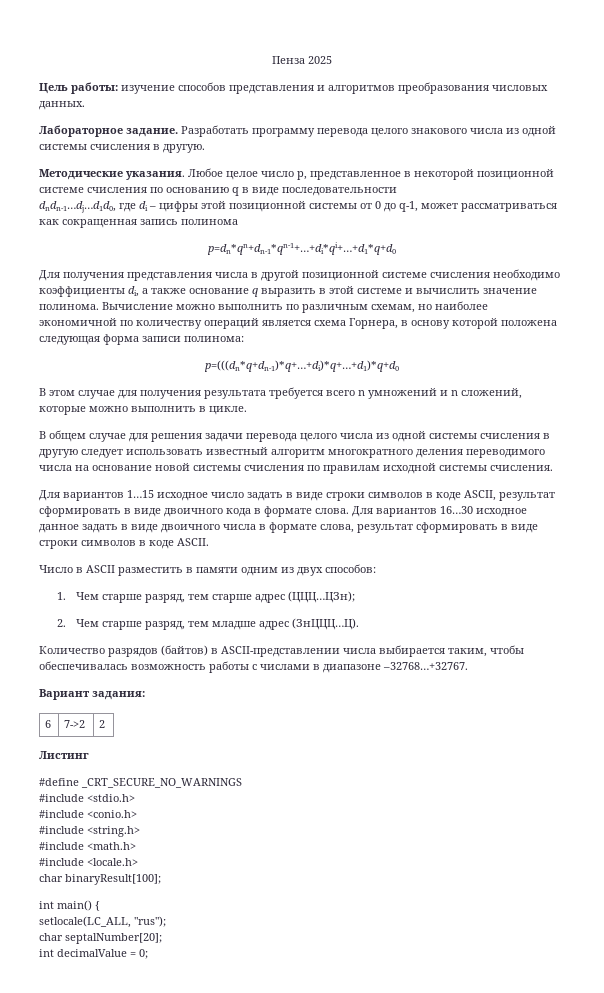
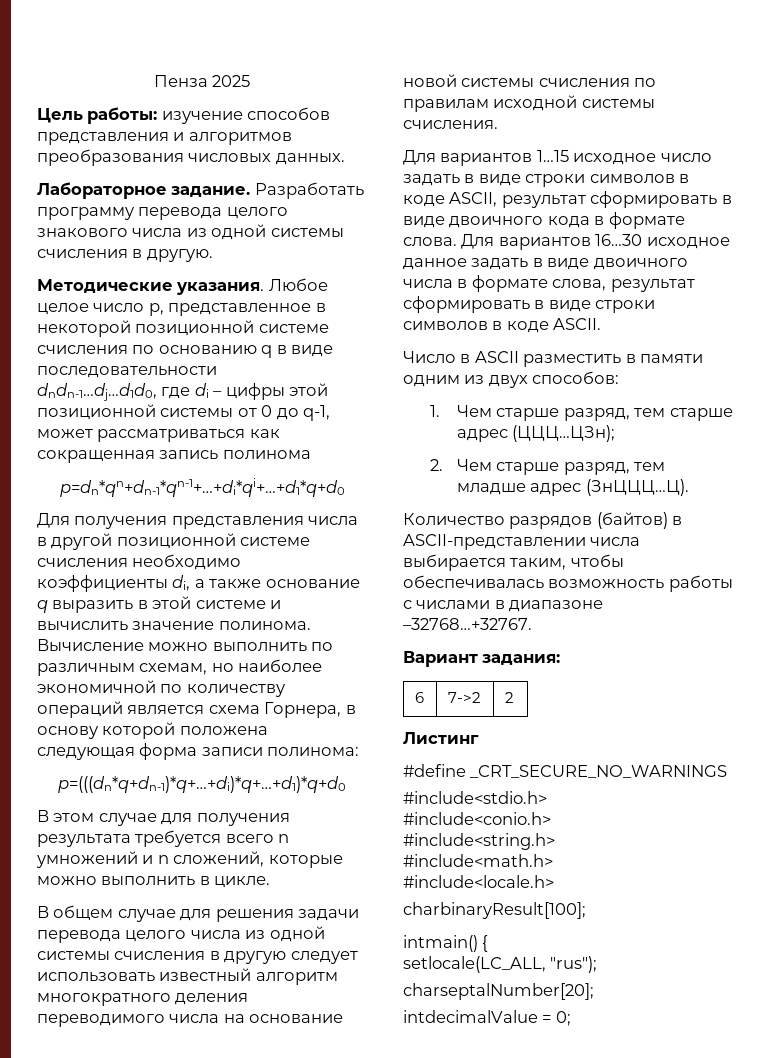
- #include <stdio.h>
- #include <conio.h>
- #include <string.h>
- #include <math.h>
- #include <locale.h>
- char binaryResult[100];
- int main() {
+ #include<stdio.h>
+ #include<conio.h>
+ #include<string.h>
+ #include<math.h>
+ #include<locale.h>
+ charbinaryResult[100];
+ intmain() {
- char septalNumber[20];
- int decimalValue = 0;
+ charseptalNumber[20];
+ intdecimalValue = 0;

